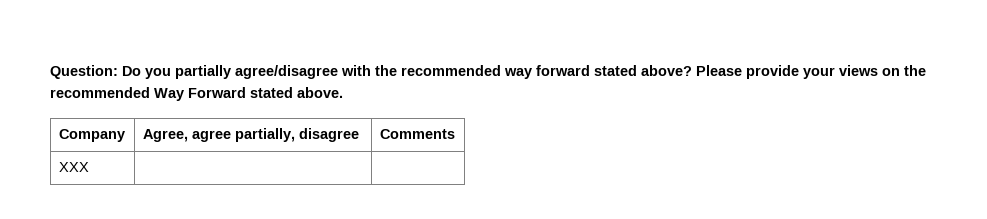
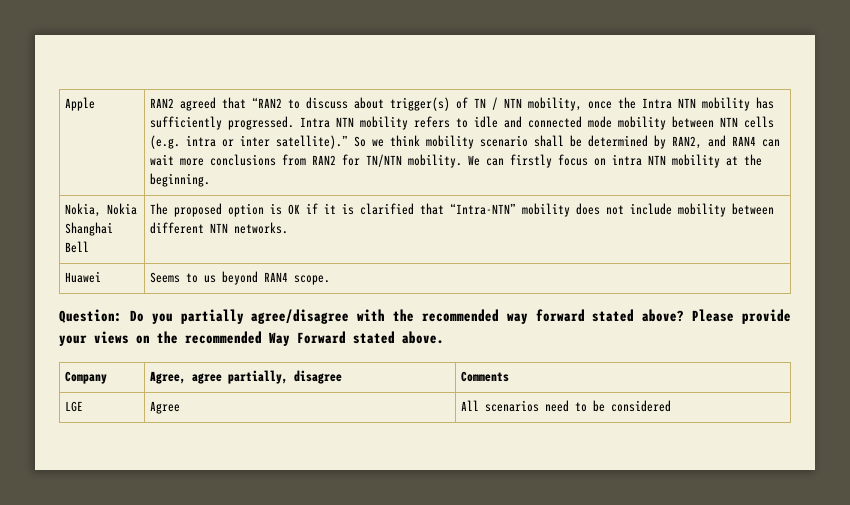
+ Apple | RAN2 agreed that “RAN2 to discuss about trigger(s) of TN / NTN mobility, once the Intra NTN mobility has sufficiently progressed. Intra NTN mobility refers to idle and connected mode mobility between NTN cells (e.g. intra or inter satellite).” So we think mobility scenario shall be determined by RAN2, and RAN4 can wait more conclusions from RAN2 for TN/NTN mobility. We can firstly focus on intra NTN mobility at the beginning.
+ Nokia, Nokia Shanghai Bell | The proposed option is OK if it is clarified that “Intra-NTN” mobility does not include mobility between different NTN networks.
+ Huawei | Seems to us beyond RAN4 scope.
- XXX | |
+ LGE | Agree | All scenarios need to be considered

